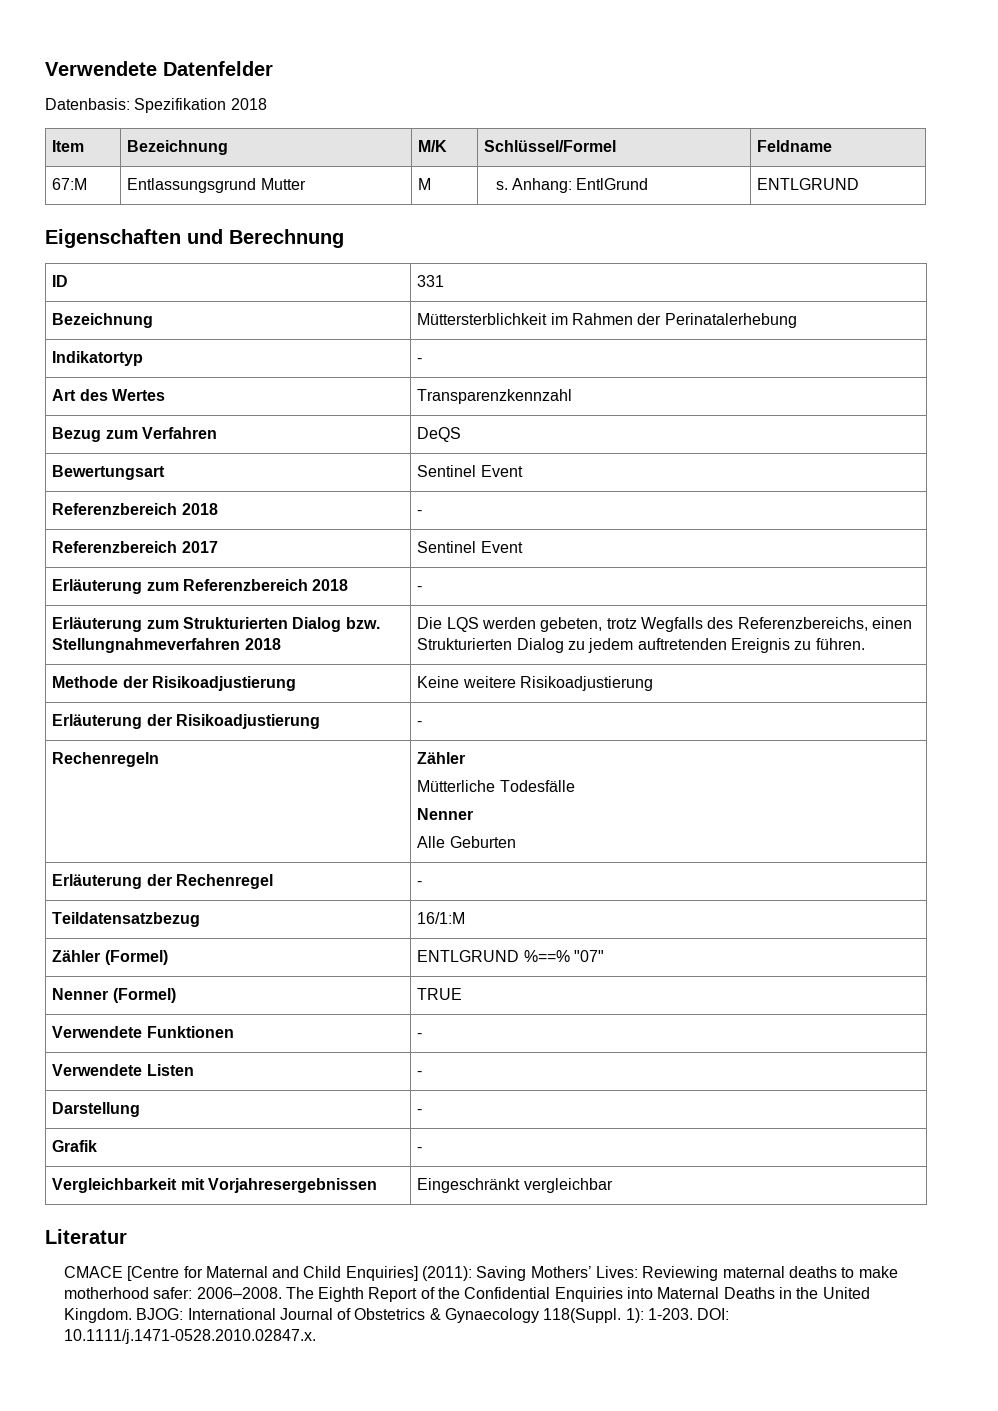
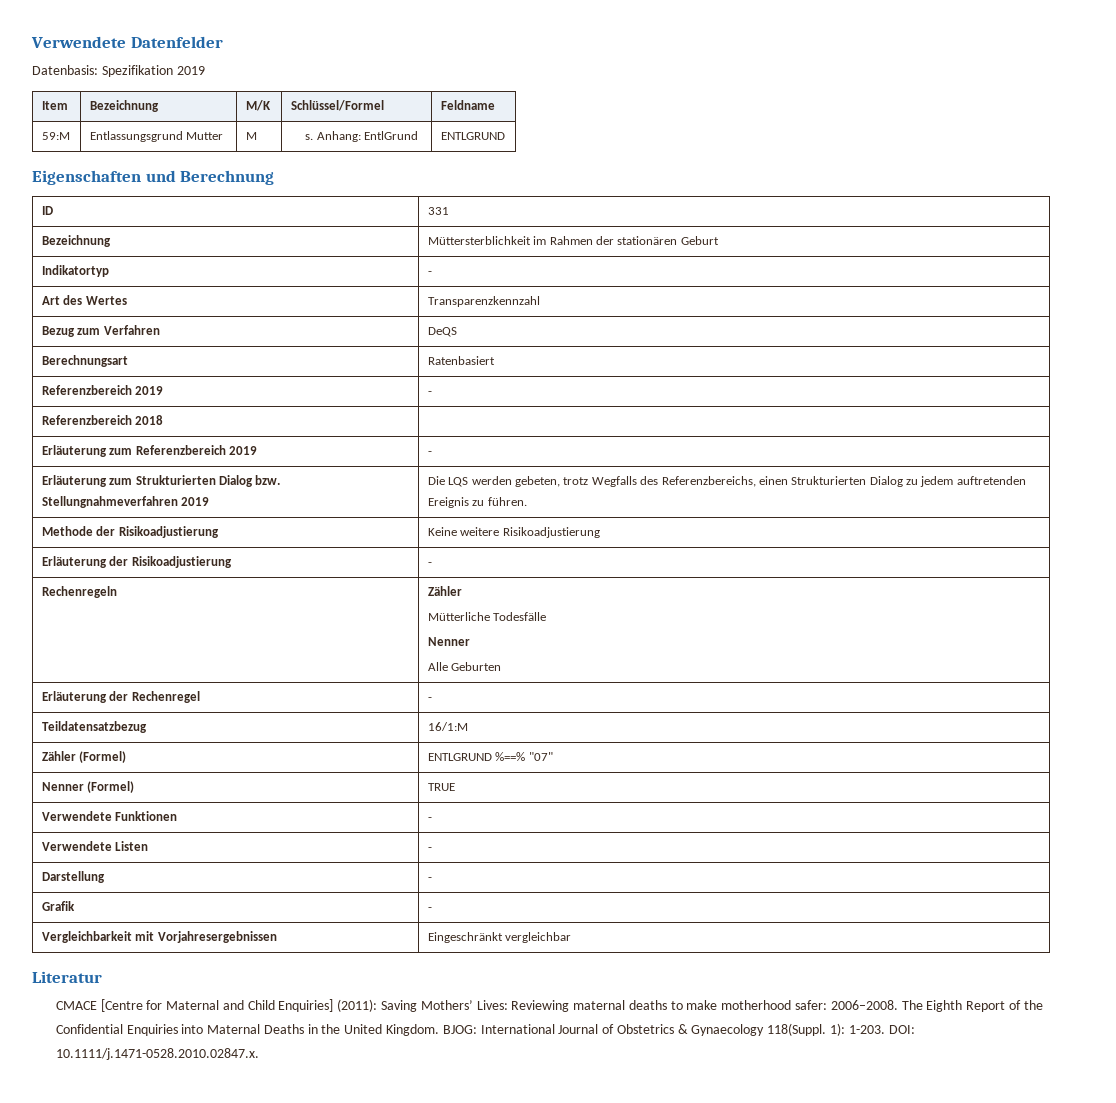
- Datenbasis: Spezifikation 2018
+ Datenbasis: Spezifikation 2019
- 67:M | Entlassungsgrund Mutter | M | s. Anhang: EntlGrund | ENTLGRUND
+ 59:M | Entlassungsgrund Mutter | M | s. Anhang: EntlGrund | ENTLGRUND
- Bezeichnung | Müttersterblichkeit im Rahmen der Perinatalerhebung
+ Bezeichnung | Müttersterblichkeit im Rahmen der stationären Geburt
- Bewertungsart | Sentinel Event
- Referenzbereich 2018 | -
- Referenzbereich 2017 | Sentinel Event
+ Berechnungsart | Ratenbasiert
+ Referenzbereich 2019 | -
+ Referenzbereich 2018 |
- Erläuterung zum Referenzbereich 2018 | -
+ Erläuterung zum Referenzbereich 2019 | -
- Erläuterung zum Strukturierten Dialog bzw. Stellungnahmeverfahren 2018 | Die LQS werden gebeten, trotz Wegfalls des Referenzbereichs, einen Strukturierten Dialog zu jedem auftretenden Ereignis zu führen.
+ Erläuterung zum Strukturierten Dialog bzw. Stellungnahmeverfahren 2019 | Die LQS werden gebeten, trotz Wegfalls des Referenzbereichs, einen Strukturierten Dialog zu jedem auftretenden Ereignis zu führen.

